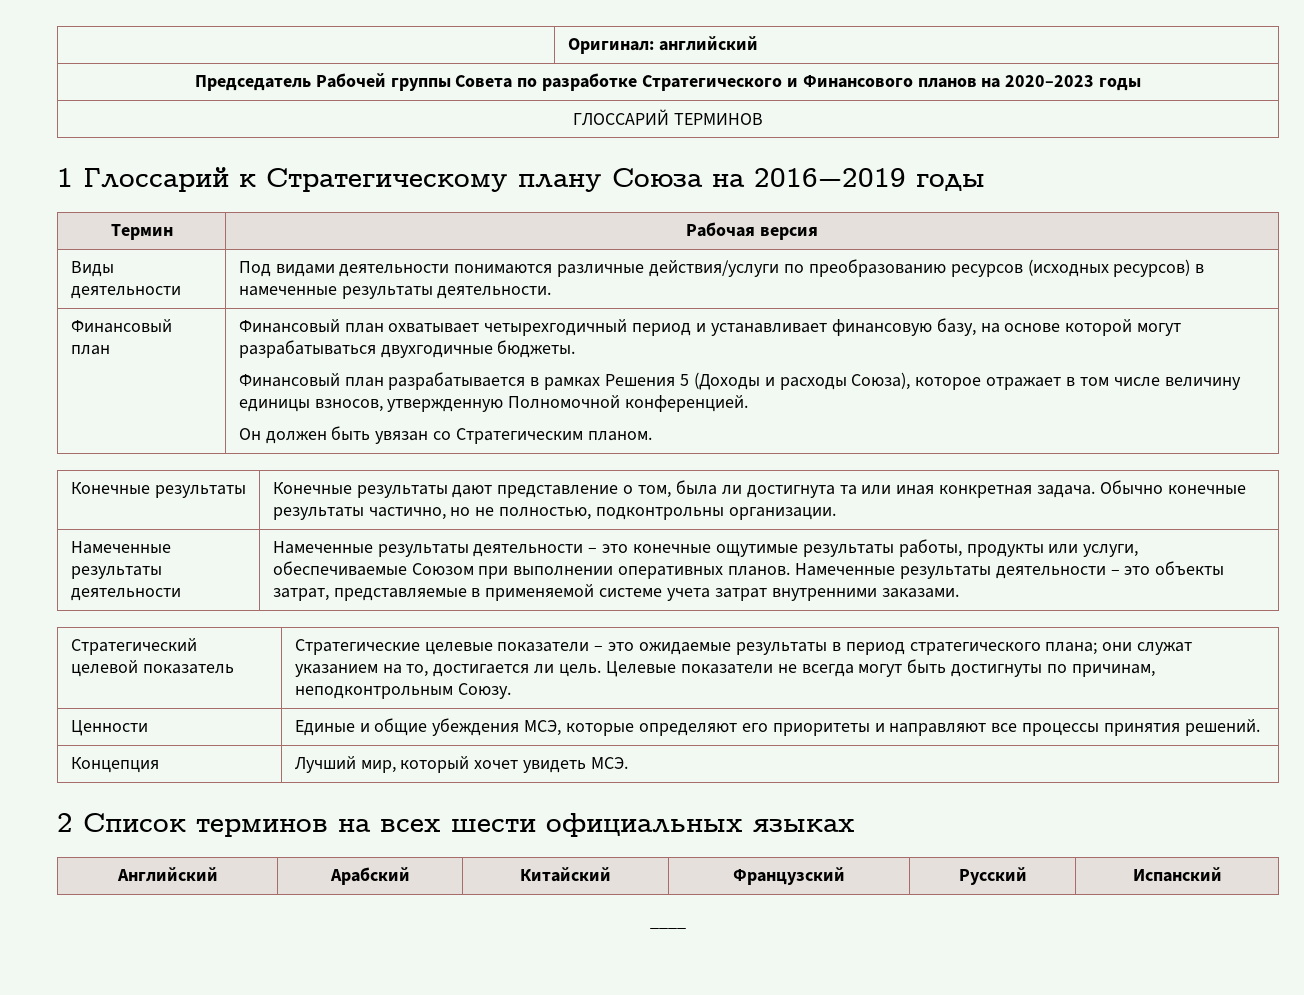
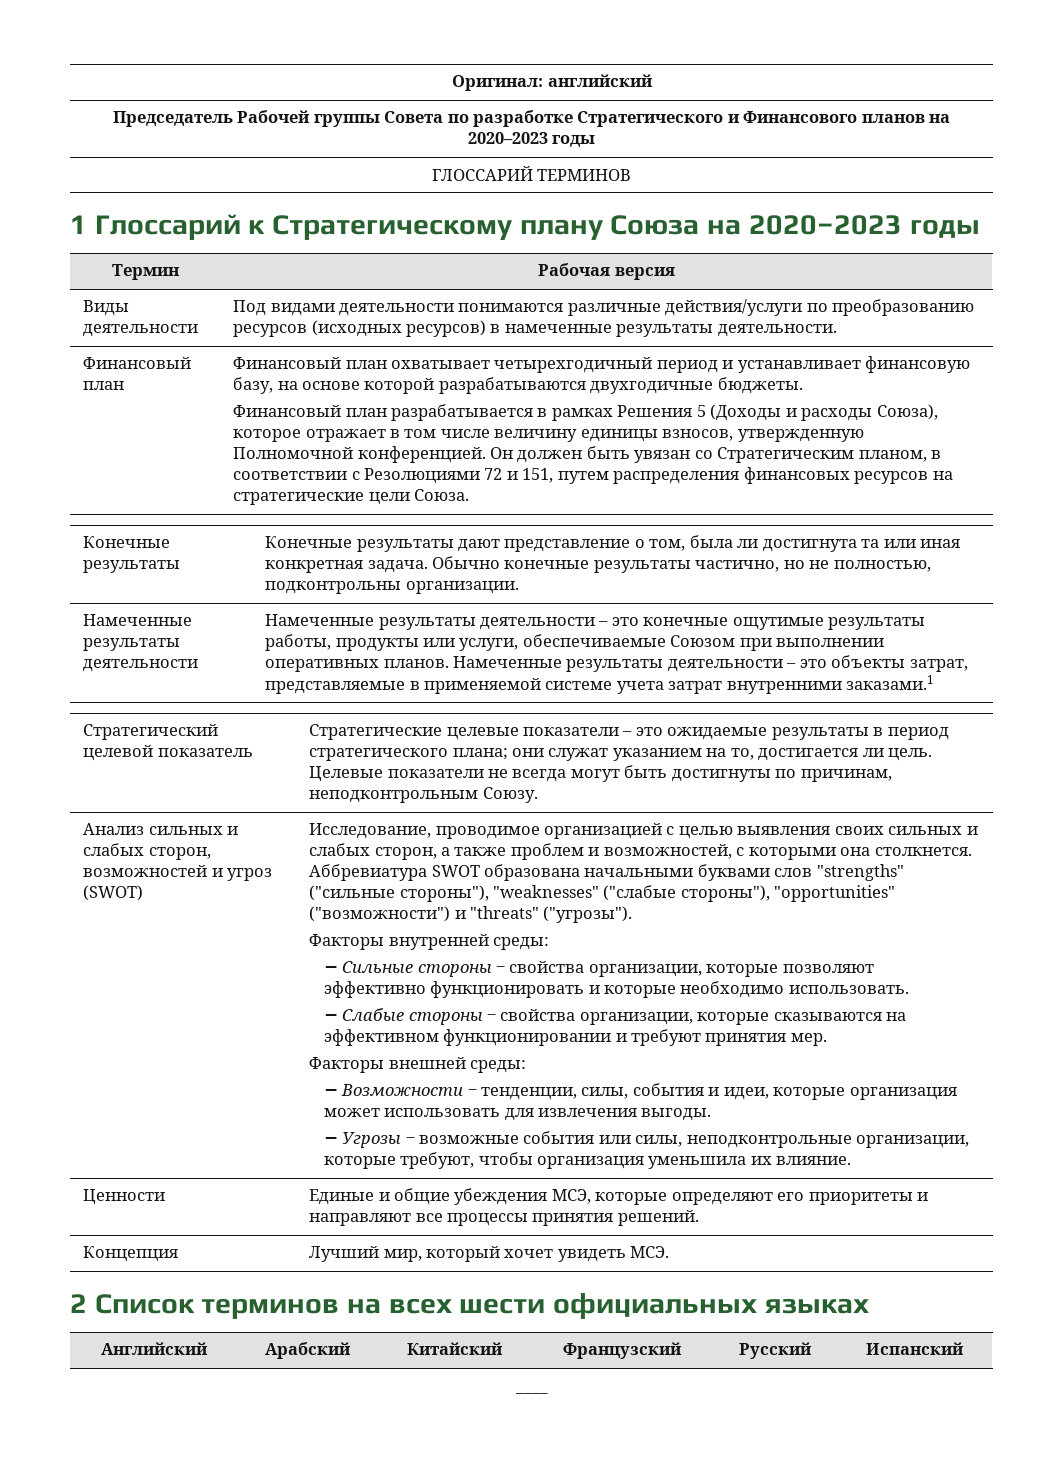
- 1 Глоссарий к Стратегическому плану Союза на 2016−2019 годы
+ 1 Глоссарий к Стратегическому плану Союза на 2020−2023 годы
- Финансовый план охватывает четырехгодичный период и устанавливает финансовую базу, на основе которой могут разрабатываться двухгодичные бюджеты.
+ Финансовый план охватывает четырехгодичный период и устанавливает финансовую базу, на основе которой разрабатываются двухгодичные бюджеты.
- Финансовый план разрабатывается в рамках Решения 5 (Доходы и расходы Союза), которое отражает в том числе величину единицы взносов, утвержденную Полномочной конференцией.
- Он должен быть увязан со Стратегическим планом.
+ Финансовый план разрабатывается в рамках Решения 5 (Доходы и расходы Союза), которое отражает в том числе величину единицы взносов, утвержденную Полномочной конференцией. Он должен быть увязан со Стратегическим планом, в соответствии с Резолюциями 72 и 151, путем распределения финансовых ресурсов на стратегические цели Союза.
- Намеченные результаты деятельности | Намеченные результаты деятельности – это конечные ощутимые результаты работы, продукты или услуги, обеспечиваемые Союзом при выполнении оперативных планов. Намеченные результаты деятельности – это объекты затрат, представляемые в применяемой системе учета затрат внутренними заказами.
+ Намеченные результаты деятельности | Намеченные результаты деятельности – это конечные ощутимые результаты работы, продукты или услуги, обеспечиваемые Союзом при выполнении оперативных планов. Намеченные результаты деятельности – это объекты затрат, представляемые в применяемой системе учета затрат внутренними заказами.1
+ Анализ сильных и слабых сторон, возможностей и угроз (SWOT) | Исследование, проводимое организацией с целью выявления своих сильных и слабых сторон, а также проблем и возможностей, с которыми она столкнется. Аббревиатура SWOT образована начальными буквами слов "strengths" ("сильные стороны"), "weaknesses" ("слабые стороны"), "opportunities" ("возможности") и "threats" ("угрозы").
+ Факторы внутренней среды:
+ − Сильные стороны ‒ свойства организации, которые позволяют эффективно функционировать и которые необходимо использовать.
+ − Слабые стороны ‒ свойства организации, которые сказываются на эффективном функционировании и требуют принятия мер.
+ Факторы внешней среды:
+ − Возможности ‒ тенденции, силы, события и идеи, которые организация может использовать для извлечения выгоды.
+ − Угрозы ‒ возможные события или силы, неподконтрольные организации, которые требуют, чтобы организация уменьшила их влияние.

